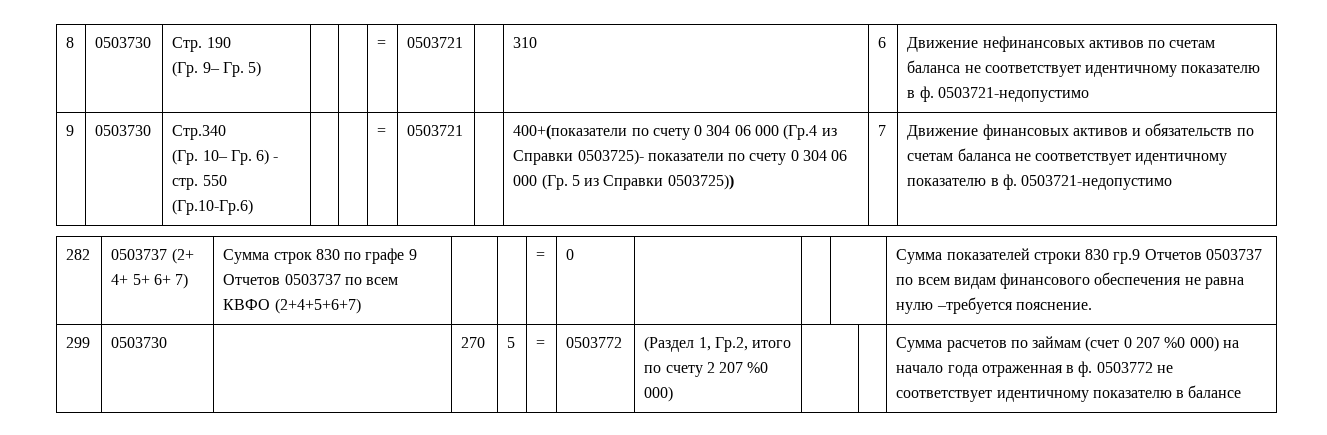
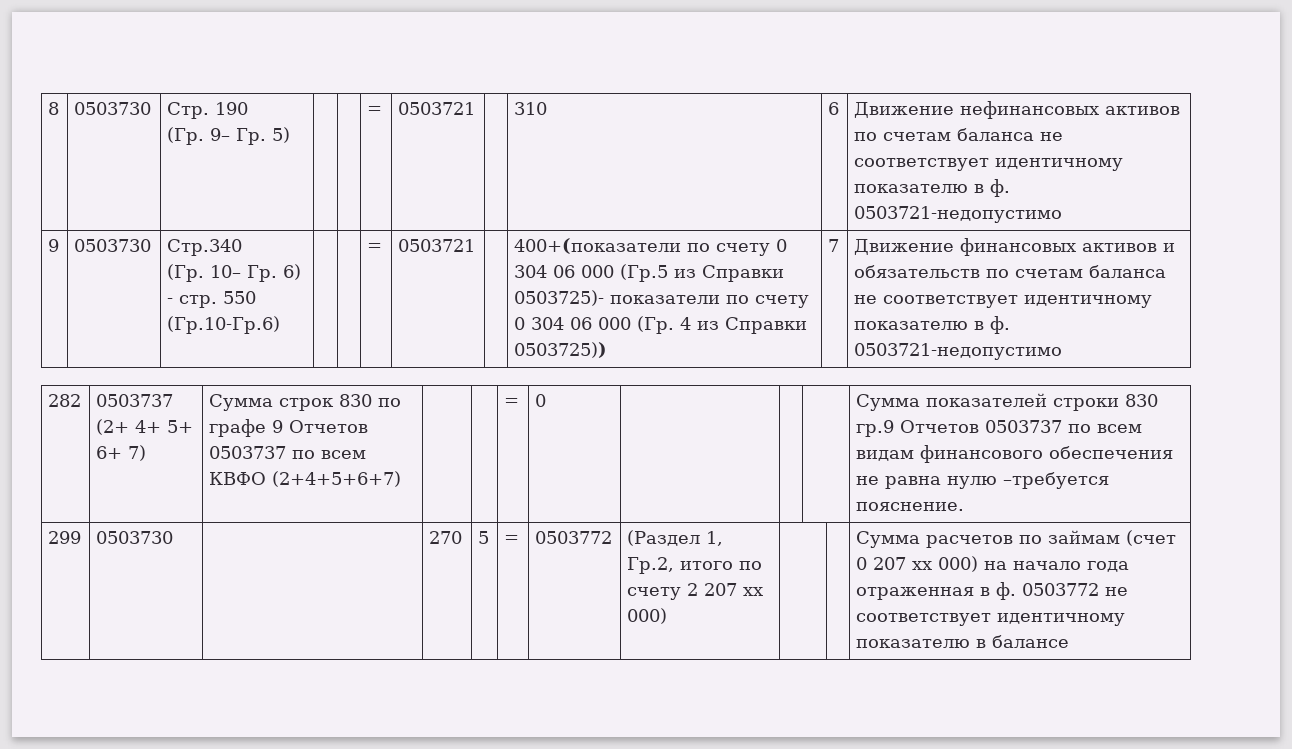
- 400+(показатели по счету 0 304 06 000 (Гр.4 из Справки 0503725)- показатели по счету 0 304 06 000 (Гр. 5 из Справки 0503725))
+ 400+(показатели по счету 0 304 06 000 (Гр.5 из Справки 0503725)- показатели по счету 0 304 06 000 (Гр. 4 из Справки 0503725))
- 299 | 0503730 | | 270 | 5 | = | 0503772 | (Раздел 1, Гр.2, итого по счету 2 207 %0 000) | | | Сумма расчетов по займам (счет 0 207 %0 000) на начало года отраженная в ф. 0503772 не соответствует идентичному показателю в балансе
+ 299 | 0503730 | | 270 | 5 | = | 0503772 | (Раздел 1, Гр.2, итого по счету 2 207 хх 000) | | | Сумма расчетов по займам (счет 0 207 хх 000) на начало года отраженная в ф. 0503772 не соответствует идентичному показателю в балансе

